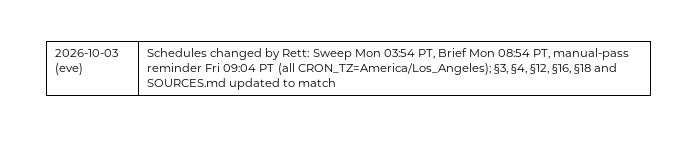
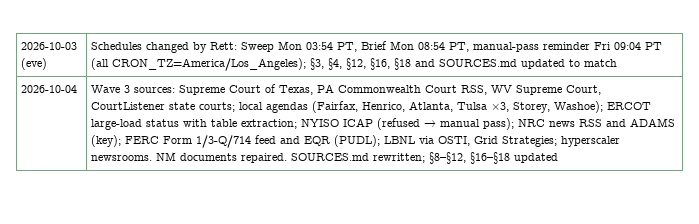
+ 2026-10-04 | Wave 3 sources: Supreme Court of Texas, PA Commonwealth Court RSS, WV Supreme Court, CourtListener state courts; local agendas (Fairfax, Henrico, Atlanta, Tulsa ×3, Storey, Washoe); ERCOT large-load status with table extraction; NYISO ICAP (refused → manual pass); NRC news RSS and ADAMS (key); FERC Form 1/3-Q/714 feed and EQR (PUDL); LBNL via OSTI, Grid Strategies; hyperscaler newsrooms. NM documents repaired. SOURCES.md rewritten; §8–§12, §16–§18 updated

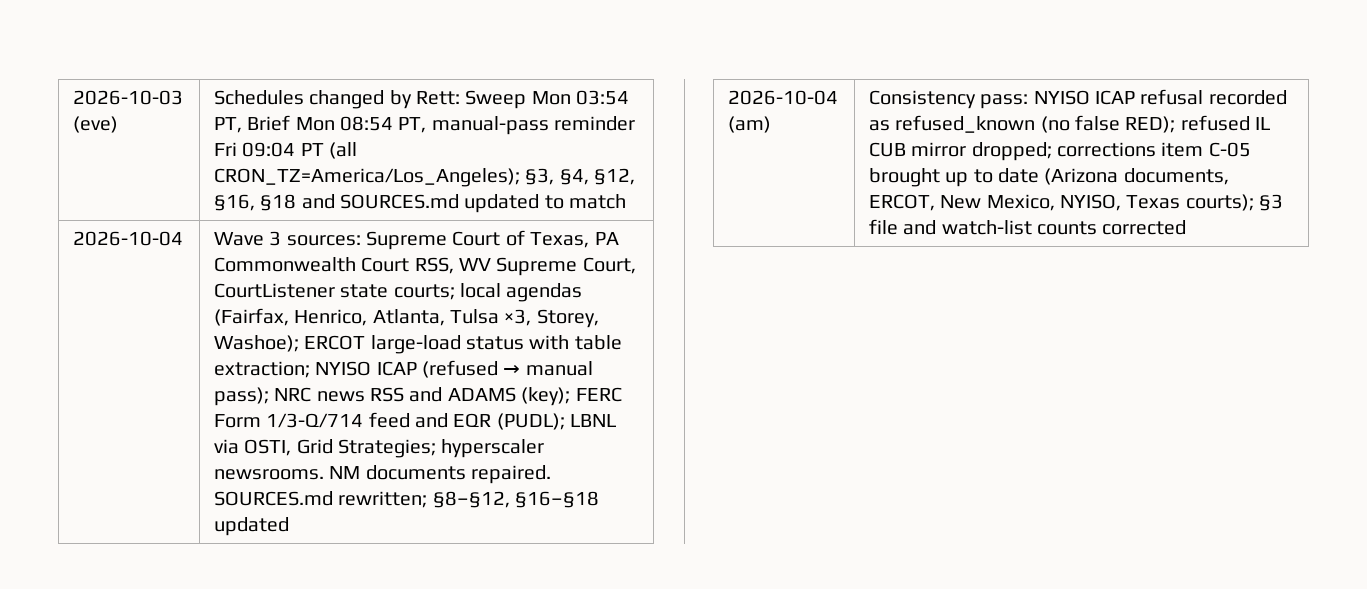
+ 2026-10-04 (am) | Consistency pass: NYISO ICAP refusal recorded as refused_known (no false RED); refused IL CUB mirror dropped; corrections item C-05 brought up to date (Arizona documents, ERCOT, New Mexico, NYISO, Texas courts); §3 file and watch-list counts corrected

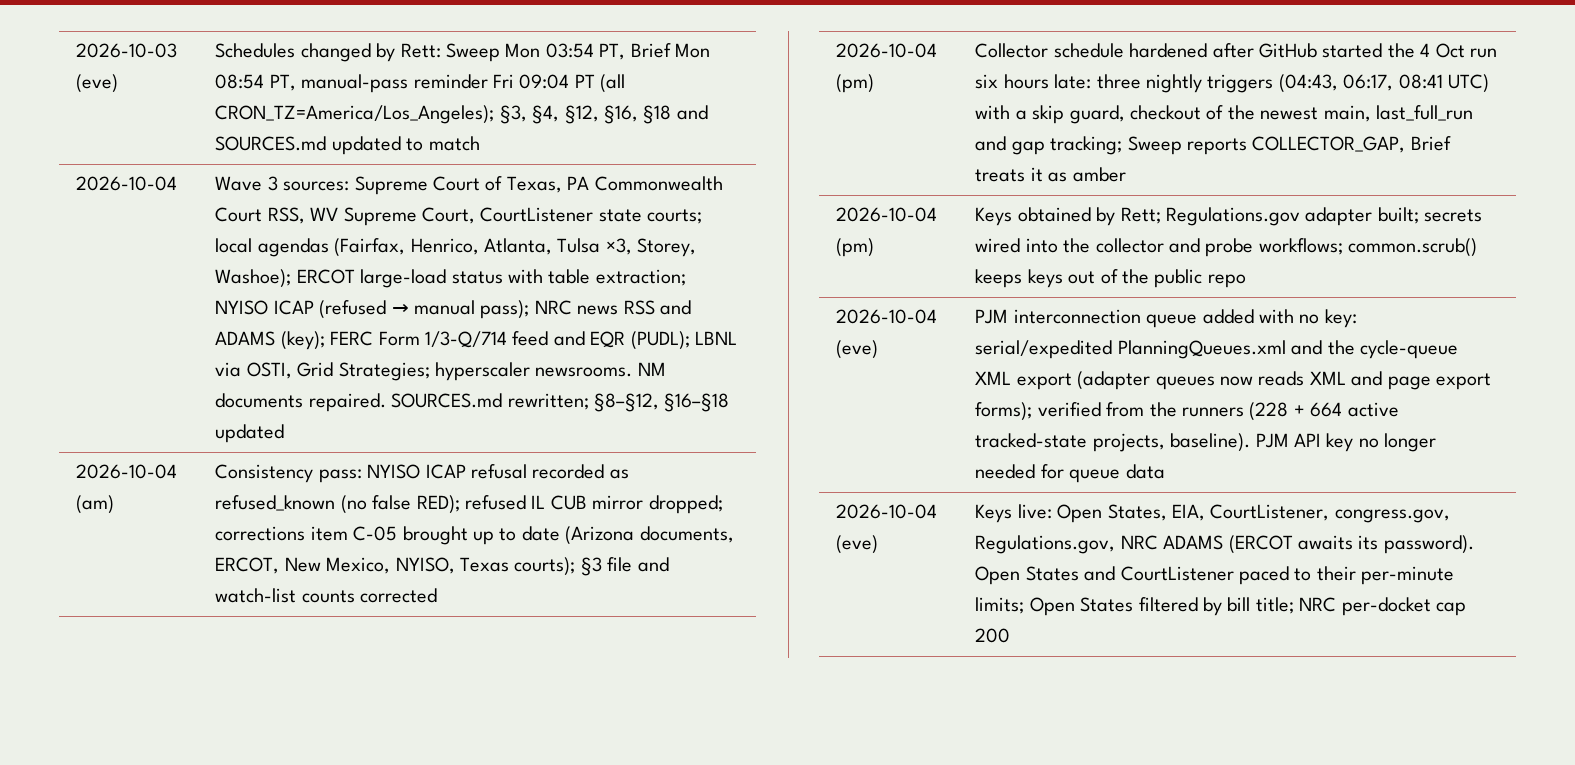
+ 2026-10-04 (pm) | Collector schedule hardened after GitHub started the 4 Oct run six hours late: three nightly triggers (04:43, 06:17, 08:41 UTC) with a skip guard, checkout of the newest main, last_full_run and gap tracking; Sweep reports COLLECTOR_GAP, Brief treats it as amber
+ 2026-10-04 (pm) | Keys obtained by Rett; Regulations.gov adapter built; secrets wired into the collector and probe workflows; common.scrub() keeps keys out of the public repo
+ 2026-10-04 (eve) | PJM interconnection queue added with no key: serial/expedited PlanningQueues.xml and the cycle-queue XML export (adapter queues now reads XML and page export forms); verified from the runners (228 + 664 active tracked-state projects, baseline). PJM API key no longer needed for queue data
+ 2026-10-04 (eve) | Keys live: Open States, EIA, CourtListener, congress.gov, Regulations.gov, NRC ADAMS (ERCOT awaits its password). Open States and CourtListener paced to their per-minute limits; Open States filtered by bill title; NRC per-docket cap 200

